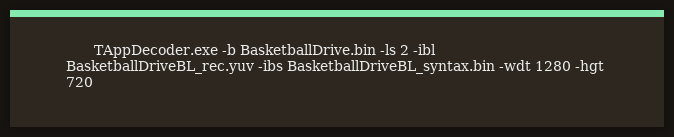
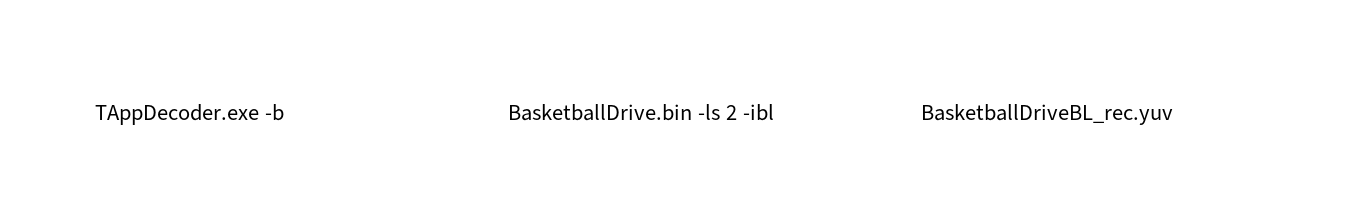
- TAppDecoder.exe -b BasketballDrive.bin -ls 2 -ibl BasketballDriveBL_rec.yuv -ibs BasketballDriveBL_syntax.bin -wdt 1280 -hgt 720
+ TAppDecoder.exe -b BasketballDrive.bin -ls 2 -ibl BasketballDriveBL_rec.yuv

